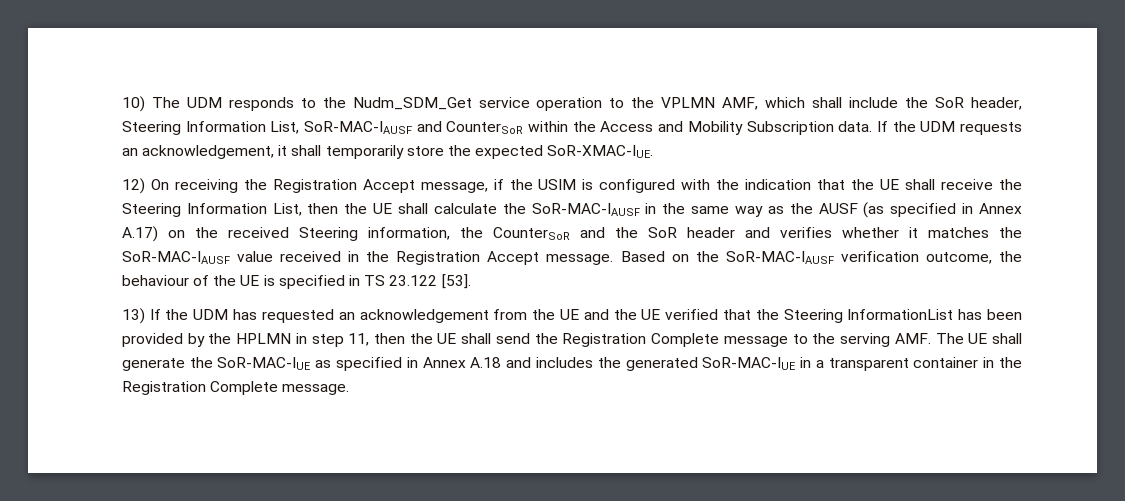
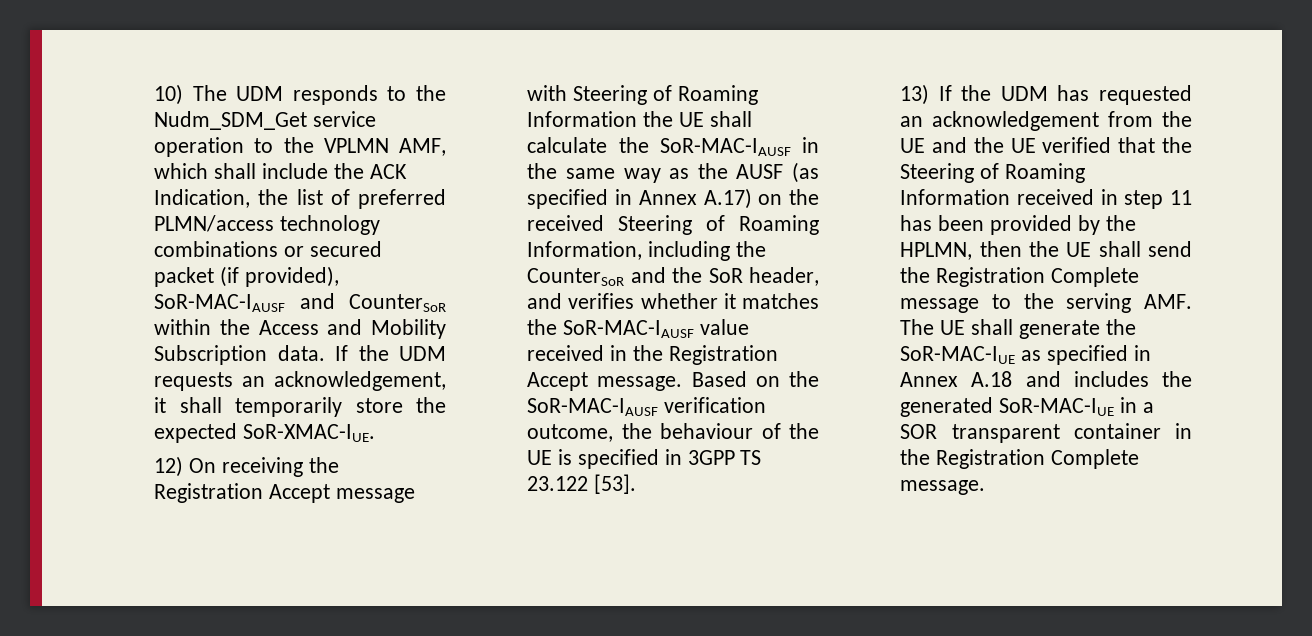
- 10) The UDM responds to the Nudm_SDM_Get service operation to the VPLMN AMF, which shall include the SoR header, Steering Information List, SoR-MAC-IAUSF and CounterSoR within the Access and Mobility Subscription data.
+ 10) The UDM responds to the Nudm_SDM_Get service operation to the VPLMN AMF, which shall include the ACK Indication, the list of preferred PLMN/access technology combinations or secured packet (if provided), SoR-MAC-IAUSF and CounterSoR within the Access and Mobility Subscription data.
- 12) On receiving the Registration Accept message, if the USIM is configured with the indication that the UE shall receive the Steering Information List, then the UE shall calculate the SoR-MAC-IAUSF in the same way as the AUSF (as specified in Annex A.17) on the received Steering information, the CounterSoR and the SoR header and verifies whether it matches the SoR-MAC-IAUSF value received in the Registration Accept message.
+ 12) On receiving the Registration Accept message with Steering of Roaming Information the UE shall calculate the SoR-MAC-IAUSF in the same way as the AUSF (as specified in Annex A.17) on the received Steering of Roaming Information, including the CounterSoR and the SoR header, and verifies whether it matches the SoR-MAC-IAUSF value received in the Registration Accept message.
- Based on the SoR-MAC-IAUSF verification outcome, the behaviour of the UE is specified in TS 23.122 [53].
+ Based on the SoR-MAC-IAUSF verification outcome, the behaviour of the UE is specified in 3GPP TS 23.122 [53].
- 13) If the UDM has requested an acknowledgement from the UE and the UE verified that the Steering InformationList has been provided by the HPLMN in step 11, then the UE shall send the Registration Complete message to the serving AMF. The UE shall generate the SoR-MAC-IUE as specified in Annex A.18 and includes the generated SoR-MAC-IUE in a transparent container in the Registration Complete message.
+ 13) If the UDM has requested an acknowledgement from the UE and the UE verified that the Steering of Roaming Information received in step 11 has been provided by the HPLMN, then the UE shall send the Registration Complete message to the serving AMF. The UE shall generate the SoR-MAC-IUE as specified in Annex A.18 and includes the generated SoR-MAC-IUE in a SOR transparent container in the Registration Complete message.

